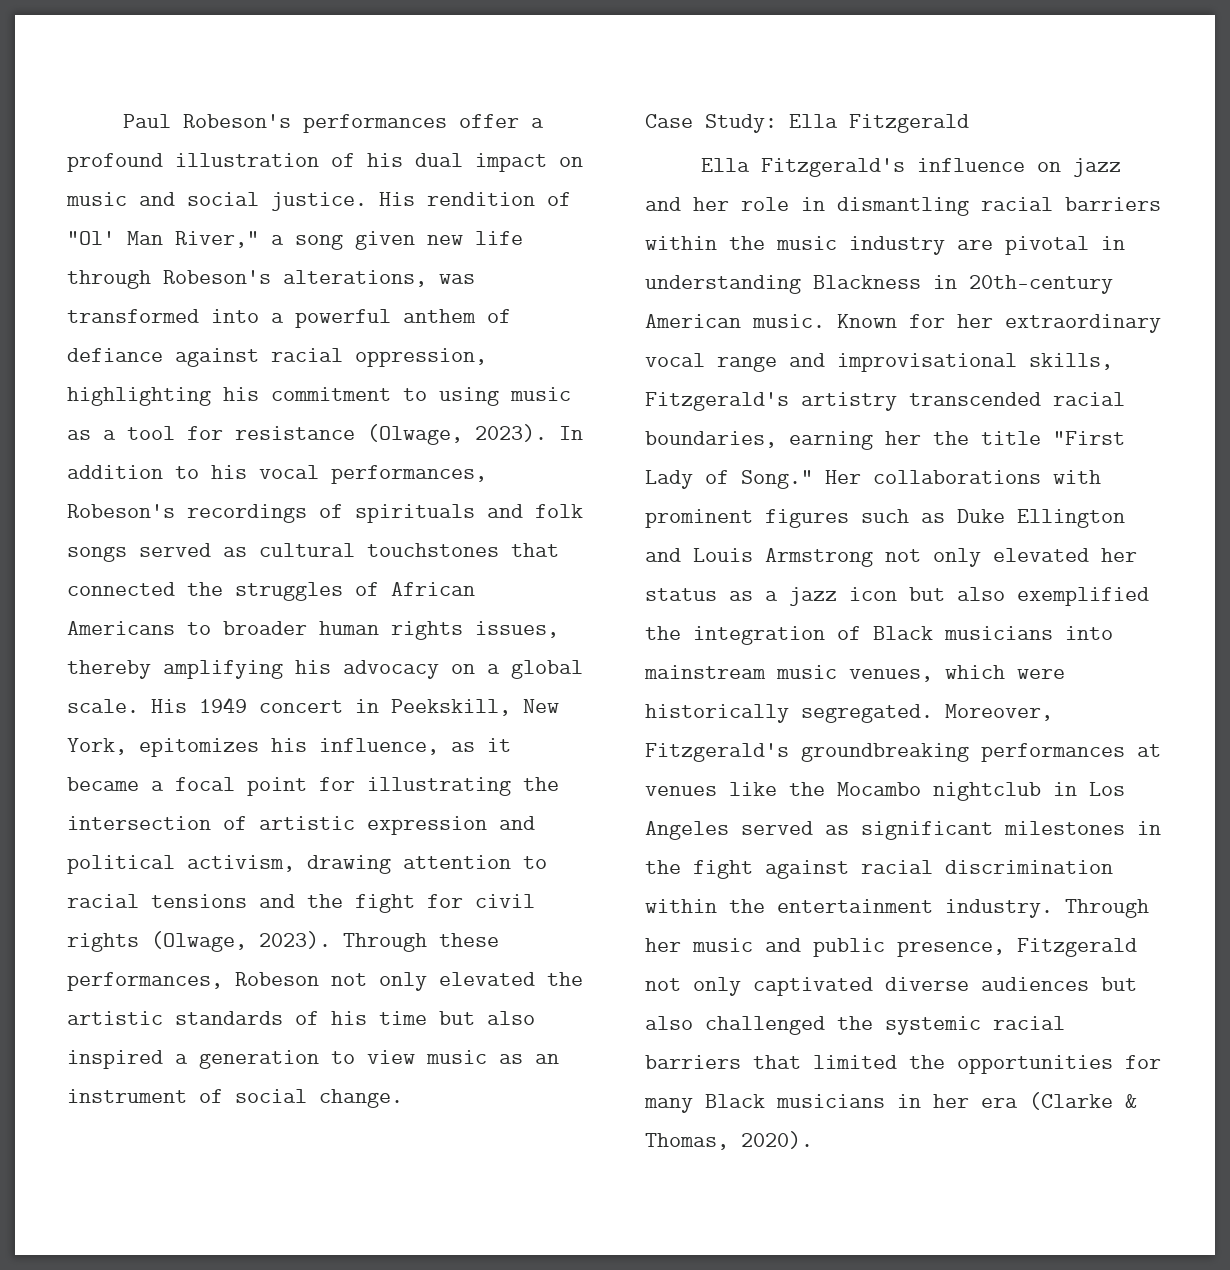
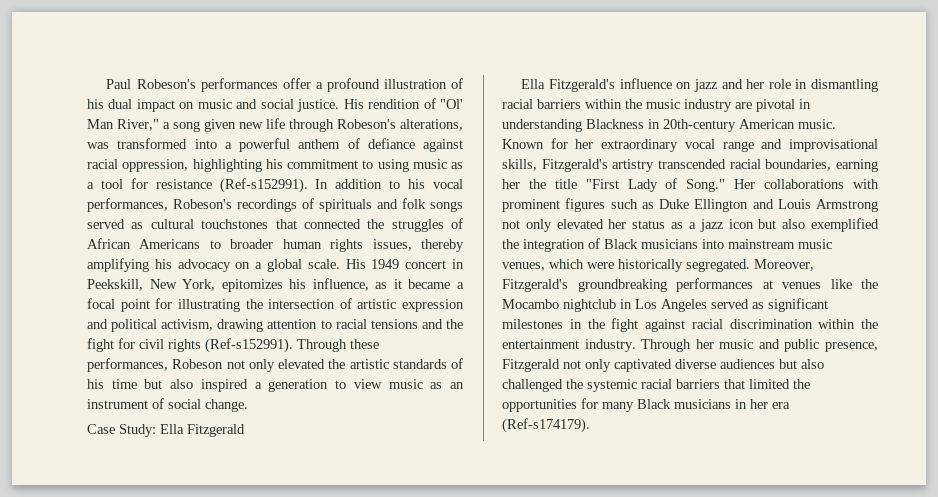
- His rendition of "Ol' Man River," a song given new life through Robeson's alterations, was transformed into a powerful anthem of defiance against racial oppression, highlighting his commitment to using music as a tool for resistance (Olwage, 2023).
+ His rendition of "Ol' Man River," a song given new life through Robeson's alterations, was transformed into a powerful anthem of defiance against racial oppression, highlighting his commitment to using music as a tool for resistance (Ref-s152991).
- His 1949 concert in Peekskill, New York, epitomizes his influence, as it became a focal point for illustrating the intersection of artistic expression and political activism, drawing attention to racial tensions and the fight for civil rights (Olwage, 2023).
+ His 1949 concert in Peekskill, New York, epitomizes his influence, as it became a focal point for illustrating the intersection of artistic expression and political activism, drawing attention to racial tensions and the fight for civil rights (Ref-s152991).
- Through her music and public presence, Fitzgerald not only captivated diverse audiences but also challenged the systemic racial barriers that limited the opportunities for many Black musicians in her era (Clarke & Thomas, 2020).
+ Through her music and public presence, Fitzgerald not only captivated diverse audiences but also challenged the systemic racial barriers that limited the opportunities for many Black musicians in her era (Ref-s174179).

